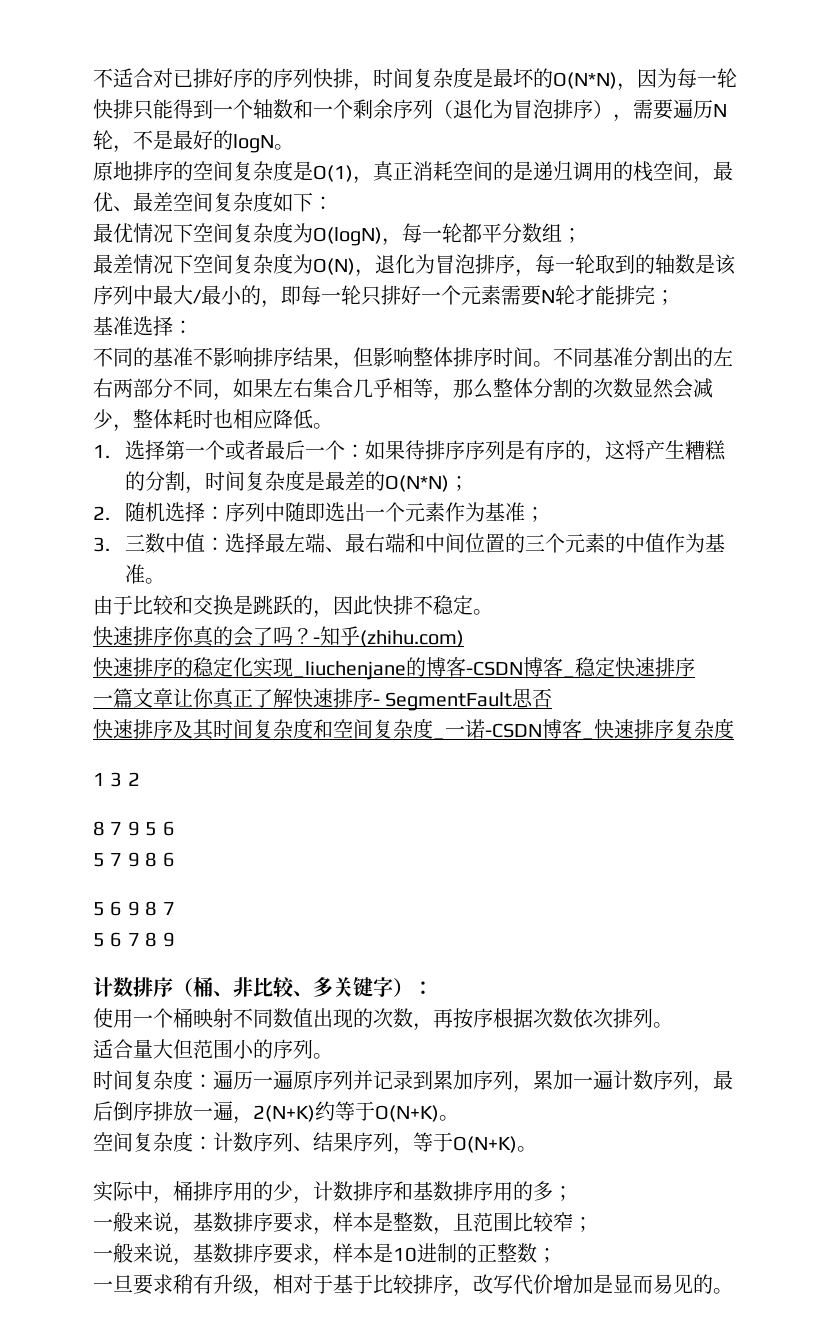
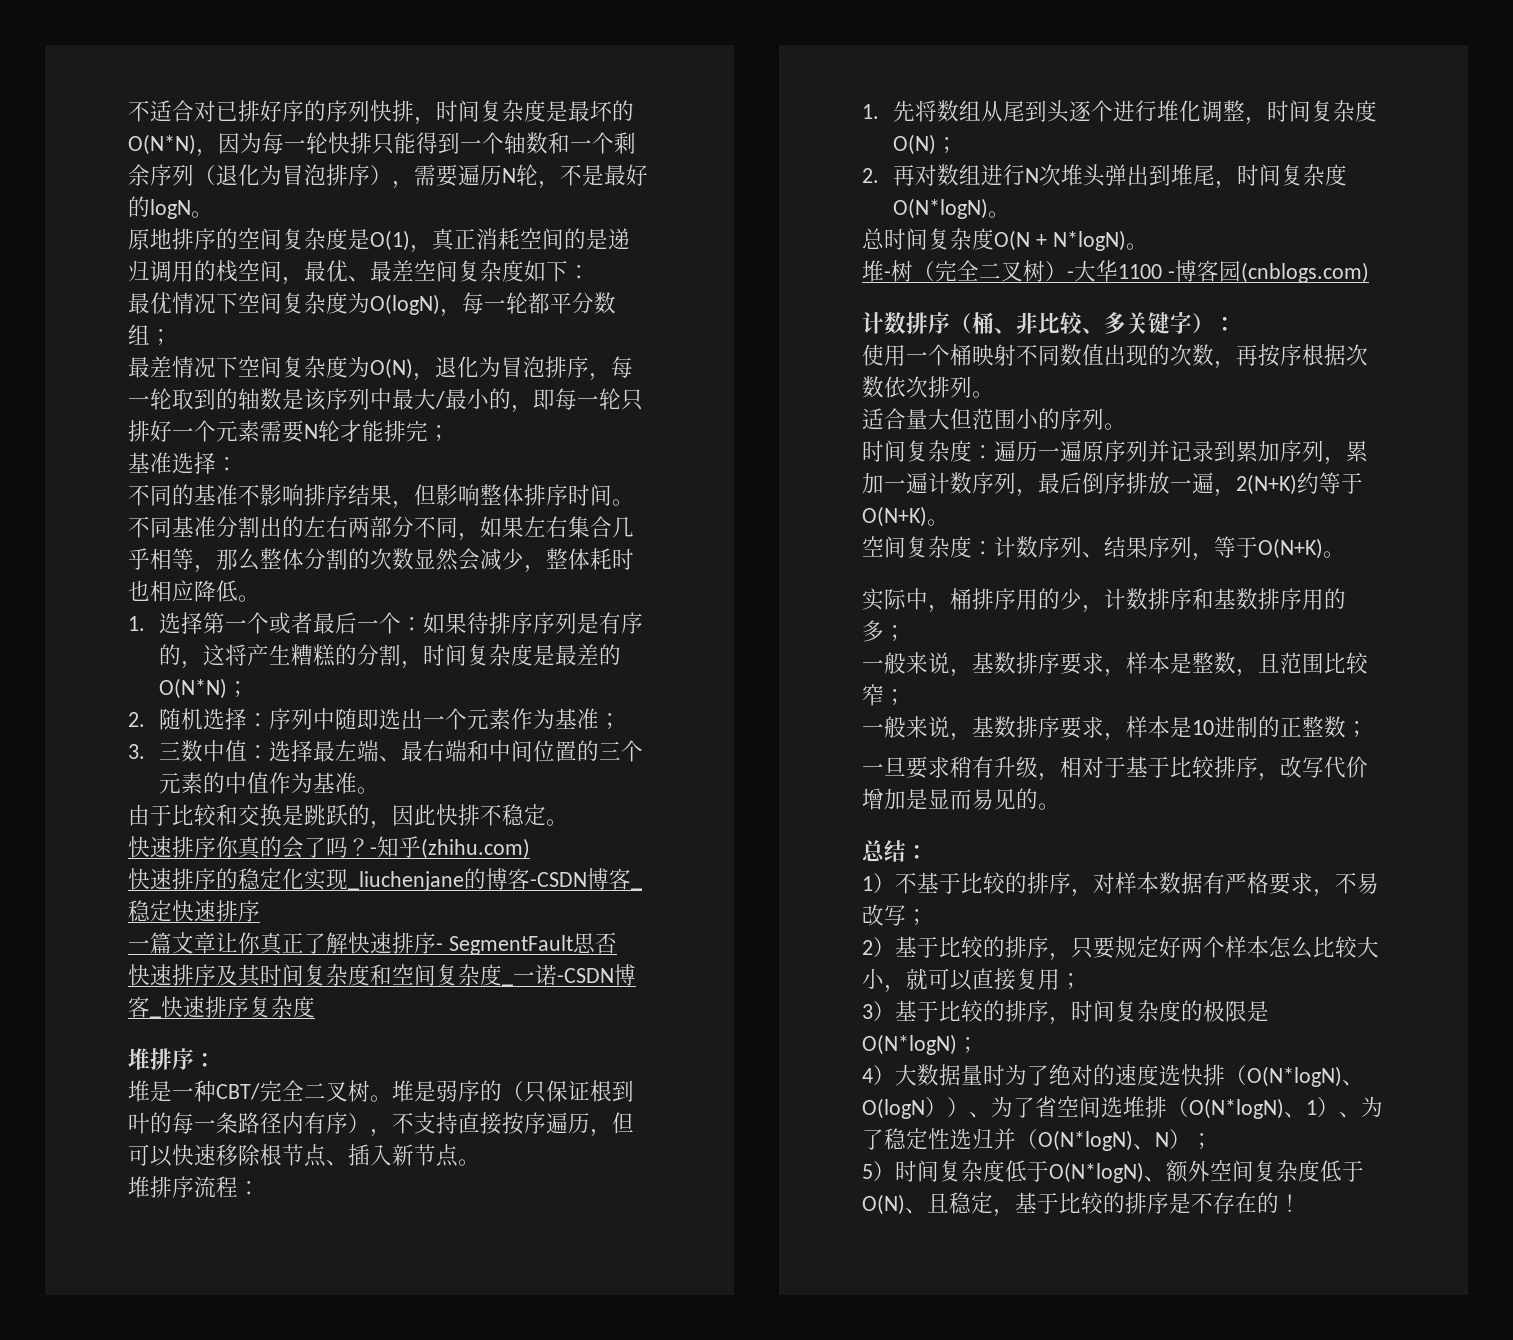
- 1 3 2
- 8 7 9 5 6
- 5 7 9 8 6
- 5 6 9 8 7
- 5 6 7 8 9
+ 堆排序：
+ 堆是一种CBT/完全二叉树。堆是弱序的（只保证根到叶的每一条路径内有序），不支持直接按序遍历，但可以快速移除根节点、插入新节点。
+ 堆排序流程：
+ 1.先将数组从尾到头逐个进行堆化调整，时间复杂度O(N)；
+ 2.再对数组进行N次堆头弹出到堆尾，时间复杂度O(N*logN)。
+ 总时间复杂度O(N + N*logN)。
+ 堆-树（完全二叉树）-大华1100 -博客园(cnblogs.com)
+ 总结：
+ 1）不基于比较的排序，对样本数据有严格要求，不易改写；
+ 2）基于比较的排序，只要规定好两个样本怎么比较大小，就可以直接复用；
+ 3）基于比较的排序，时间复杂度的极限是O(N*logN)；
+ 4）大数据量时为了绝对的速度选快排（O(N*logN)、O(logN））、为了省空间选堆排（O(N*logN)、1）、为了稳定性选归并（O(N*logN)、N）；
+ 5）时间复杂度低于O(N*logN)、额外空间复杂度低于O(N)、且稳定，基于比较的排序是不存在的！

